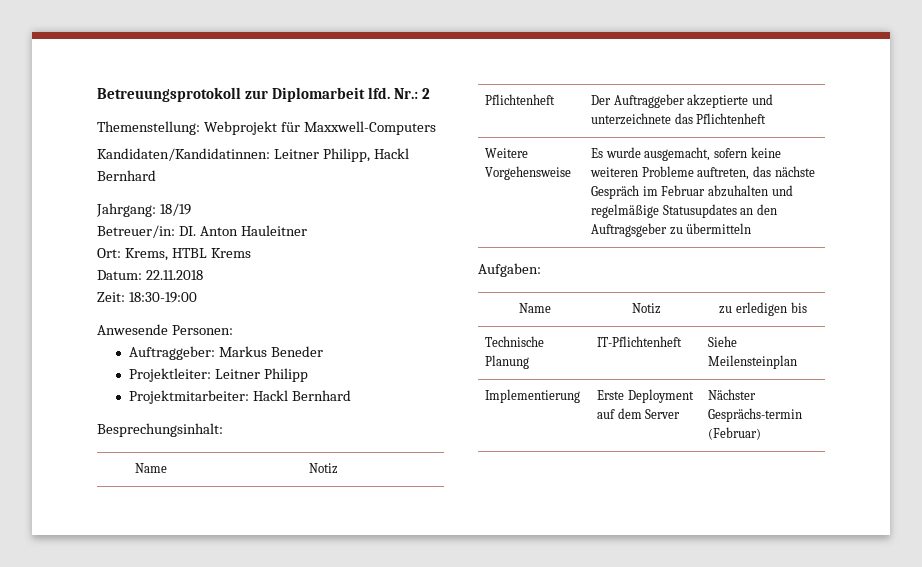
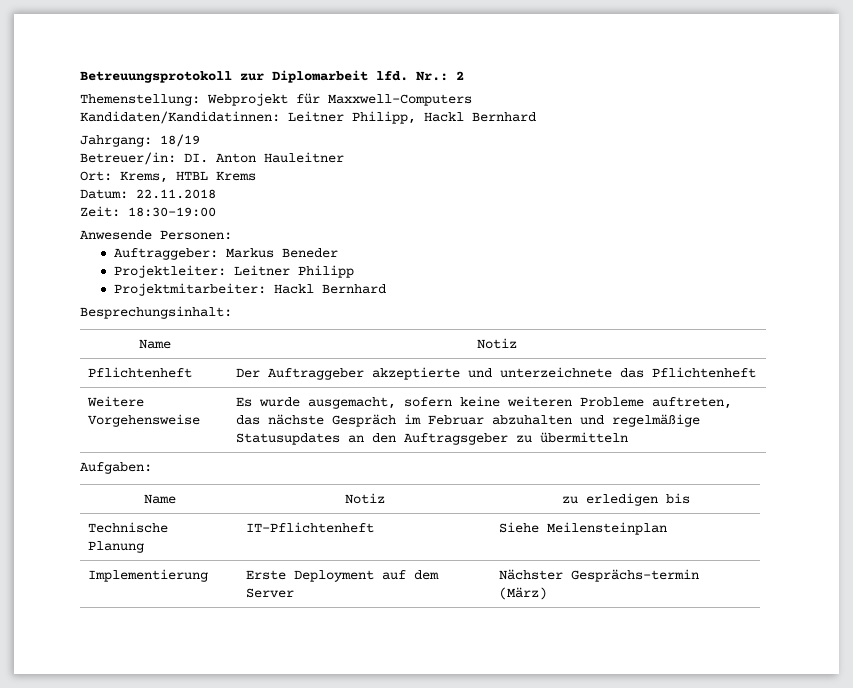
- Implementierung | Erste Deployment auf dem Server | Nächster Gesprächs-termin (Februar)
+ Implementierung | Erste Deployment auf dem Server | Nächster Gesprächs-termin (März)

